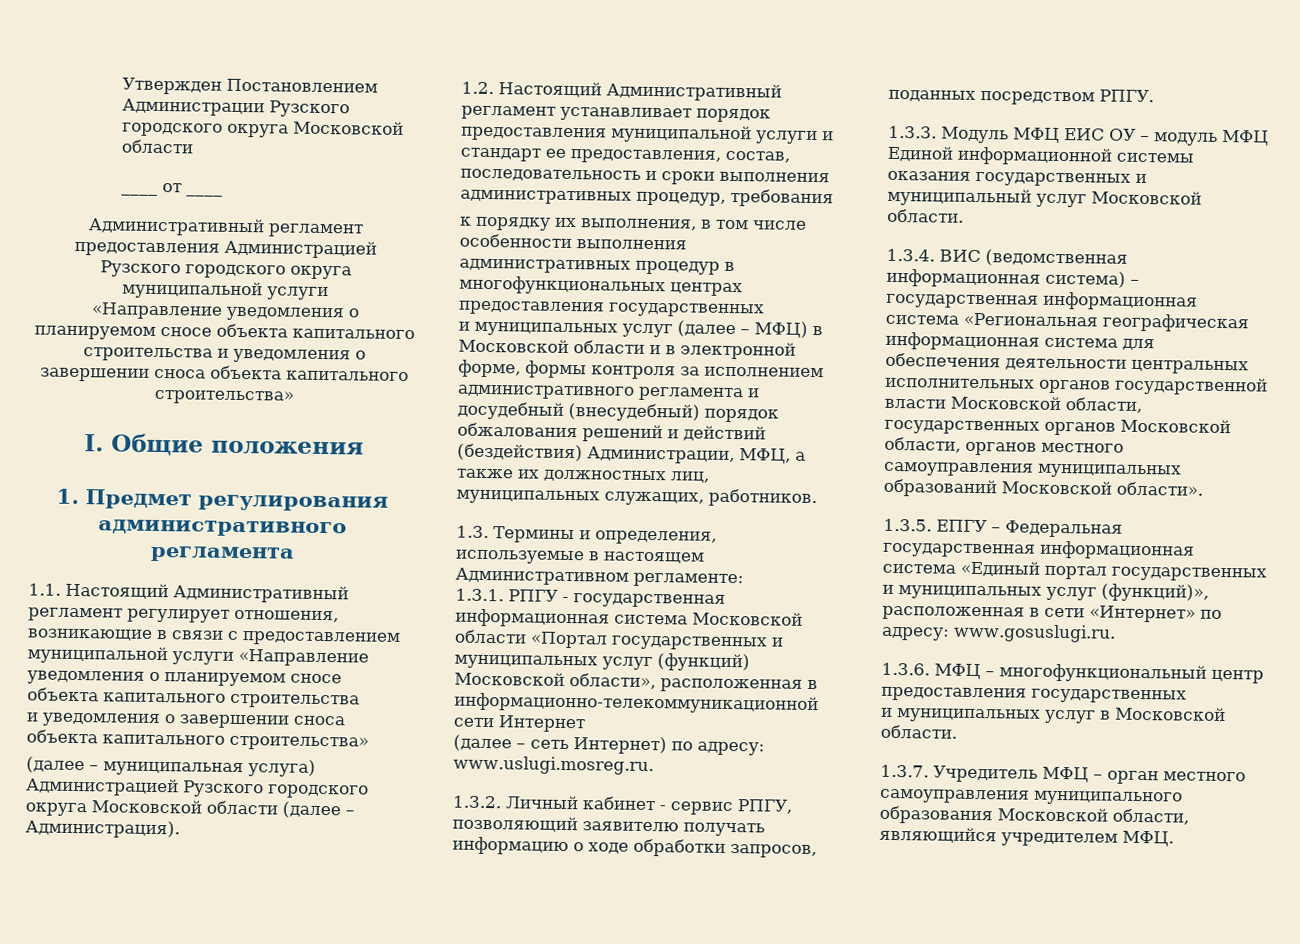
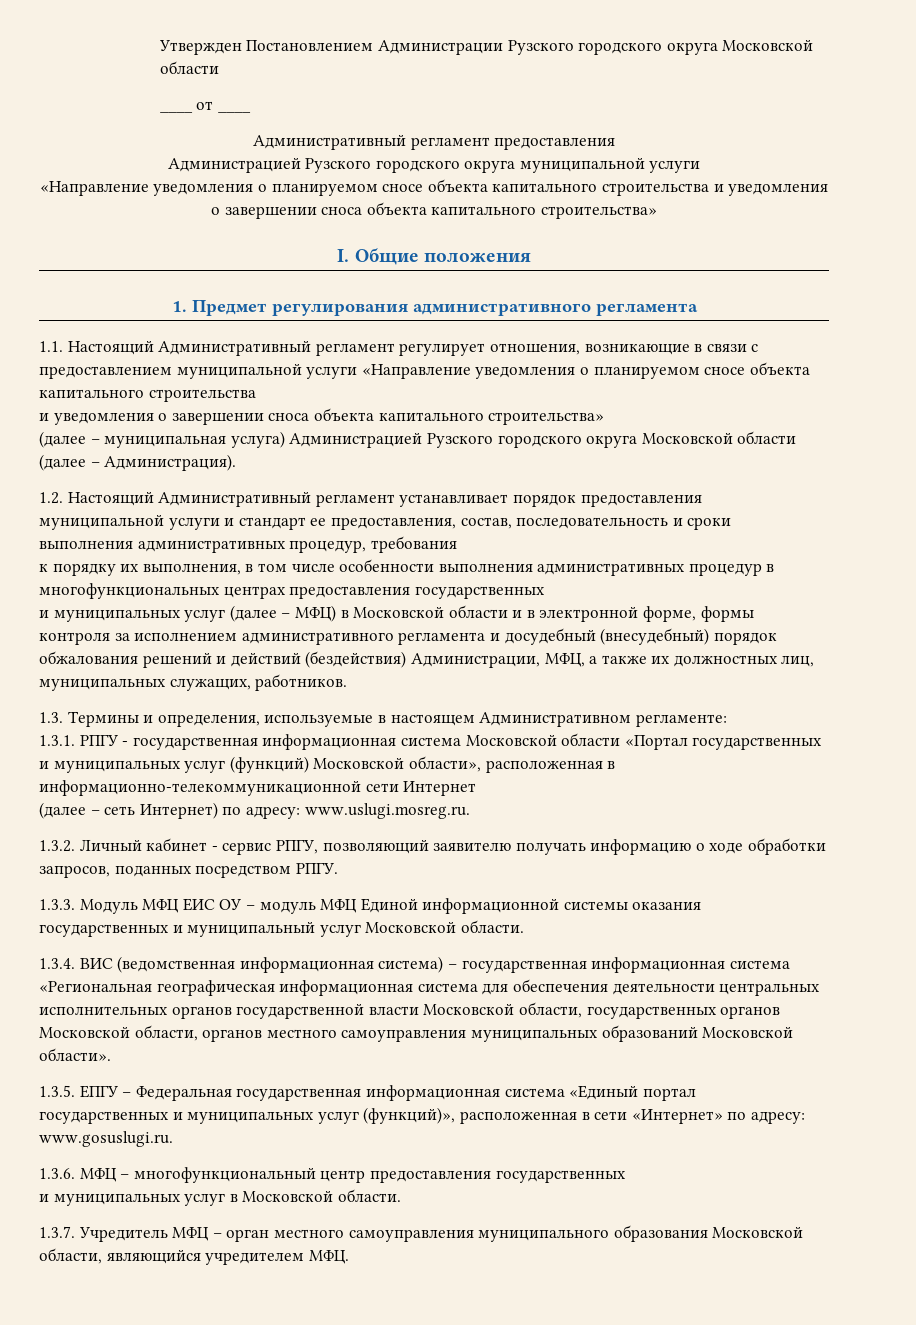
- Административный регламент предоставления Администрацией Рузского городского округа муниципальной услуги
+ Административный регламент предоставления
+ Администрацией Рузского городского округа муниципальной услуги

